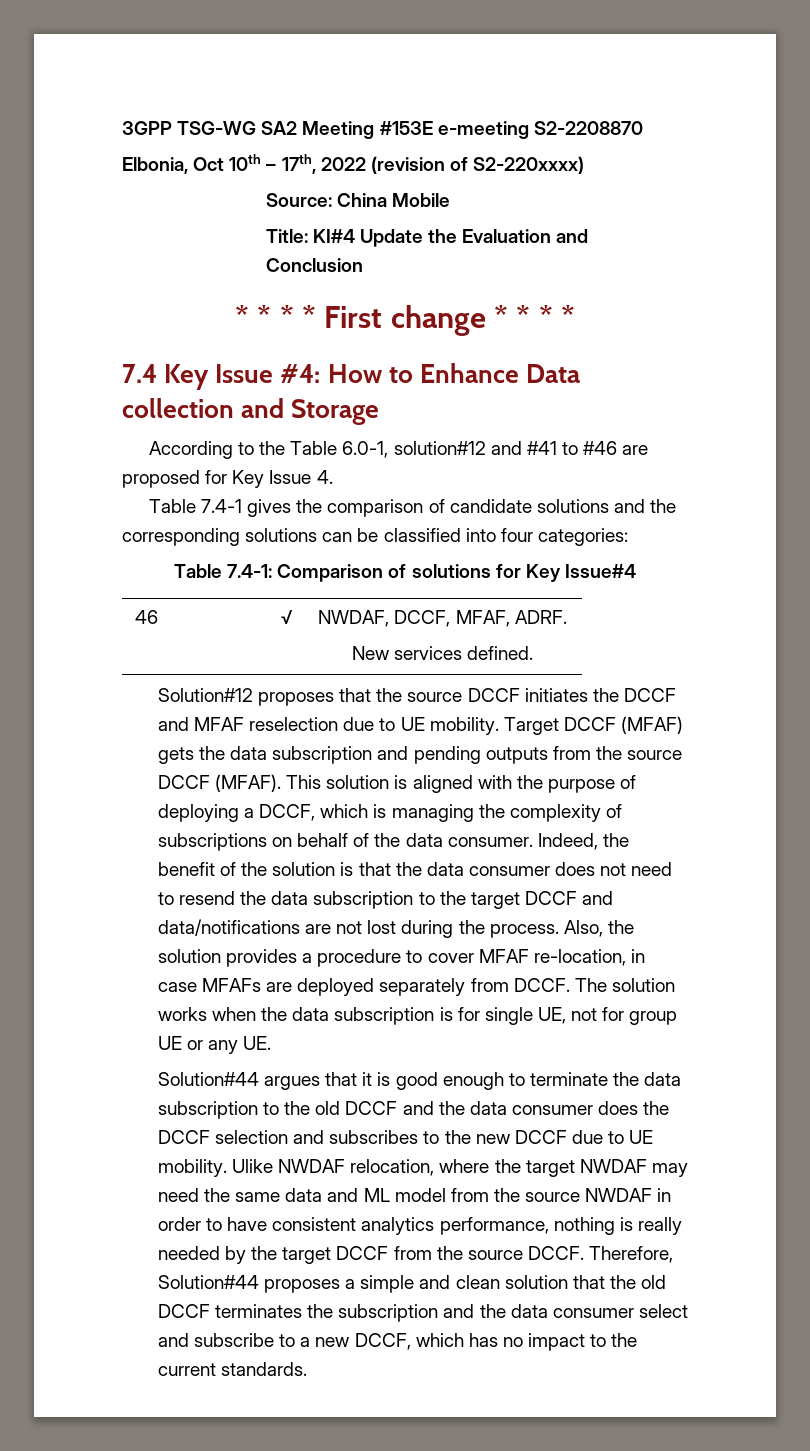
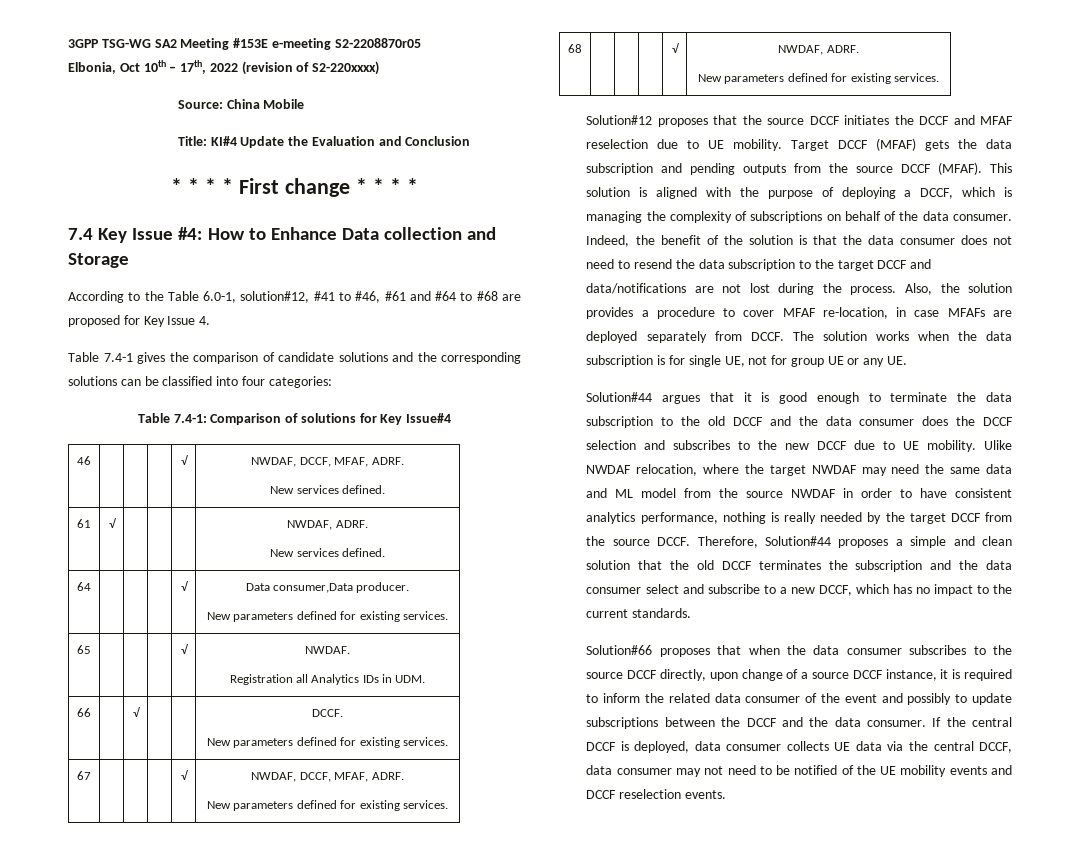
- 3GPP TSG-WG SA2 Meeting #153E e-meeting S2-2208870
+ 3GPP TSG-WG SA2 Meeting #153E e-meeting S2-2208870r05
- According to the Table 6.0-1, solution#12 and #41 to #46 are proposed for Key Issue 4.
+ According to the Table 6.0-1, solution#12, #41 to #46, #61 and #64 to #68 are proposed for Key Issue 4.
+ 61 | √ | | | | NWDAF, ADRF.
+ New services defined.
+ 64 | | | | √ | Data consumer,Data producer.
+ New parameters defined for existing services.
+ 65 | | | | √ | NWDAF.
+ Registration all Analytics IDs in UDM.
+ 66 | | √ | | | DCCF.
+ New parameters defined for existing services.
+ 67 | | | | √ | NWDAF, DCCF, MFAF, ADRF.
+ New parameters defined for existing services.
+ 68 | | | | √ | NWDAF, ADRF.
+ New parameters defined for existing services.
+ Solution#66 proposes that when the data consumer subscribes to the source DCCF directly, upon change of a source DCCF instance, it is required to inform the related data consumer of the event and possibly to update subscriptions between the DCCF and the data consumer. If the central DCCF is deployed, data consumer collects UE data via the central DCCF, data consumer may not need to be notified of the UE mobility events and DCCF reselection events.

